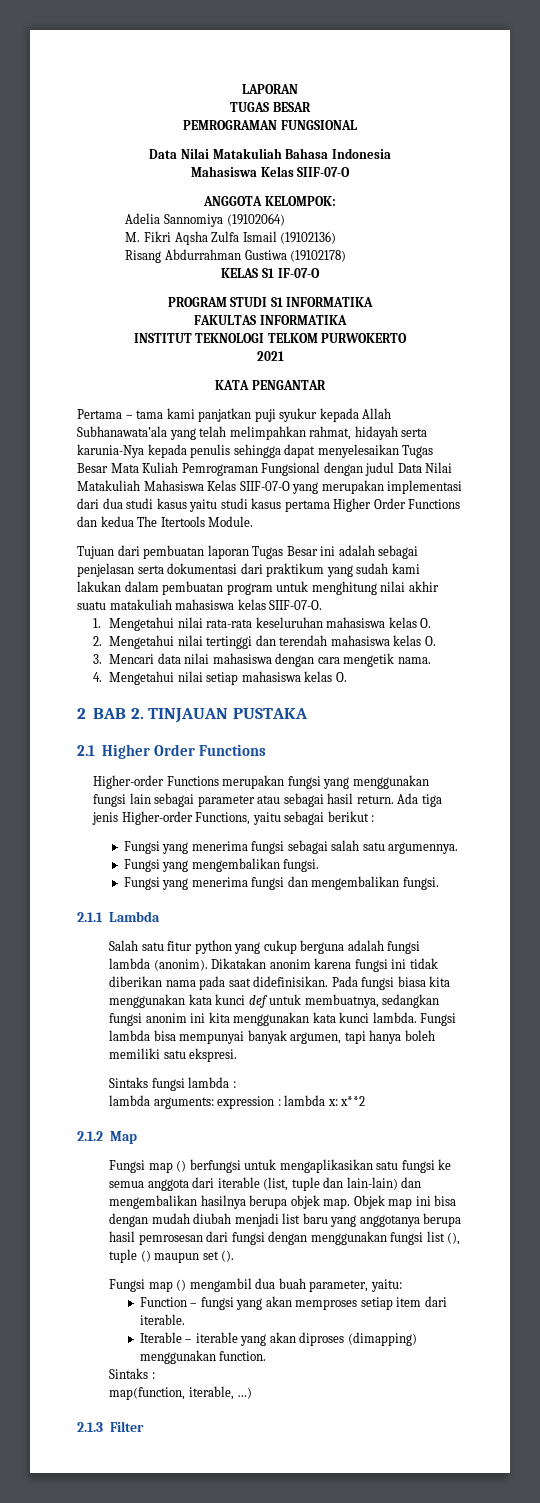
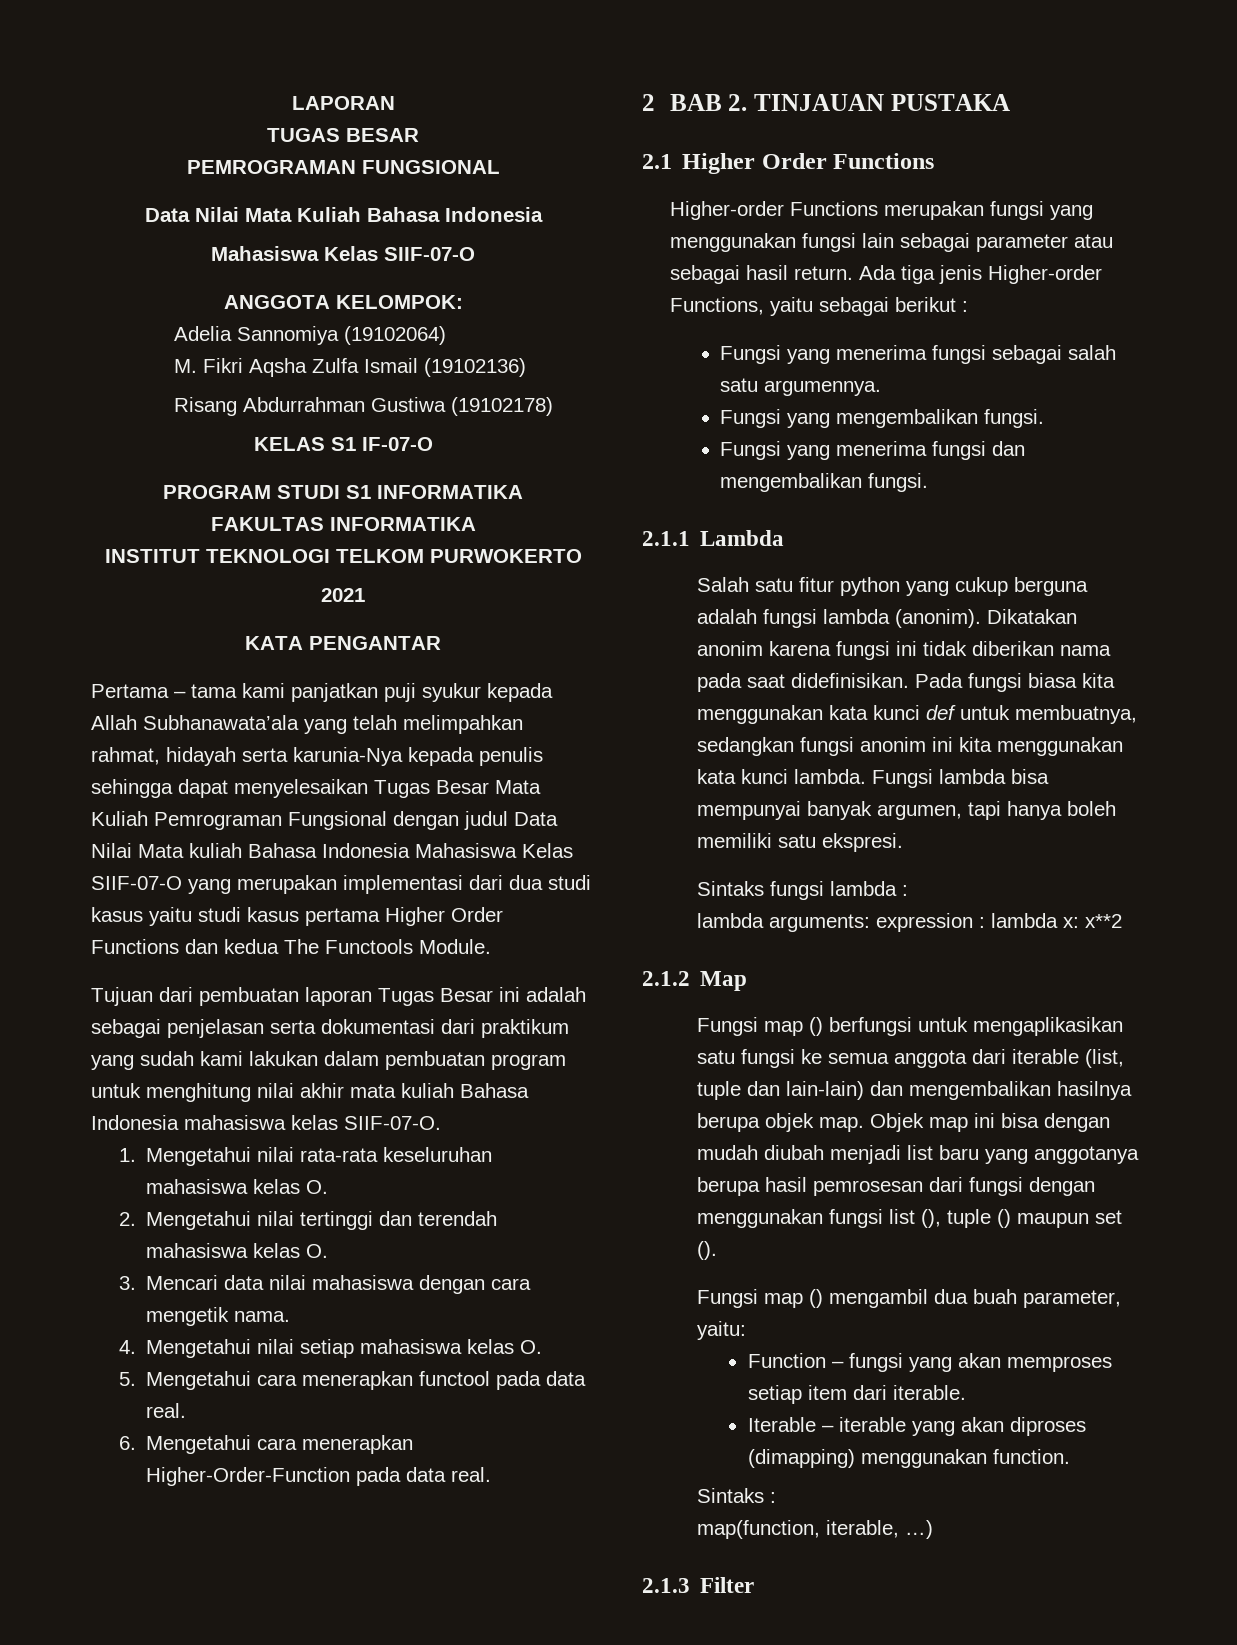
- Data Nilai Matakuliah Bahasa Indonesia
+ Data Nilai Mata Kuliah Bahasa Indonesia
- Pertama – tama kami panjatkan puji syukur kepada Allah Subhanawata’ala yang telah melimpahkan rahmat, hidayah serta karunia-Nya kepada penulis sehingga dapat menyelesaikan Tugas Besar Mata Kuliah Pemrograman Fungsional dengan judul Data Nilai Matakuliah Mahasiswa Kelas SIIF-07-O yang merupakan implementasi dari dua studi kasus yaitu studi kasus pertama Higher Order Functions dan kedua The Itertools Module.
+ Pertama – tama kami panjatkan puji syukur kepada Allah Subhanawata’ala yang telah melimpahkan rahmat, hidayah serta karunia-Nya kepada penulis sehingga dapat menyelesaikan Tugas Besar Mata Kuliah Pemrograman Fungsional dengan judul Data Nilai Mata kuliah Bahasa Indonesia Mahasiswa Kelas SIIF-07-O yang merupakan implementasi dari dua studi kasus yaitu studi kasus pertama Higher Order Functions dan kedua The Functools Module.
- Tujuan dari pembuatan laporan Tugas Besar ini adalah sebagai penjelasan serta dokumentasi dari praktikum yang sudah kami lakukan dalam pembuatan program untuk menghitung nilai akhir suatu matakuliah mahasiswa kelas SIIF-07-O.
+ Tujuan dari pembuatan laporan Tugas Besar ini adalah sebagai penjelasan serta dokumentasi dari praktikum yang sudah kami lakukan dalam pembuatan program untuk menghitung nilai akhir mata kuliah Bahasa Indonesia mahasiswa kelas SIIF-07-O.
+ 5. Mengetahui cara menerapkan functool pada data real.
+ 6. Mengetahui cara menerapkan Higher-Order-Function pada data real.

